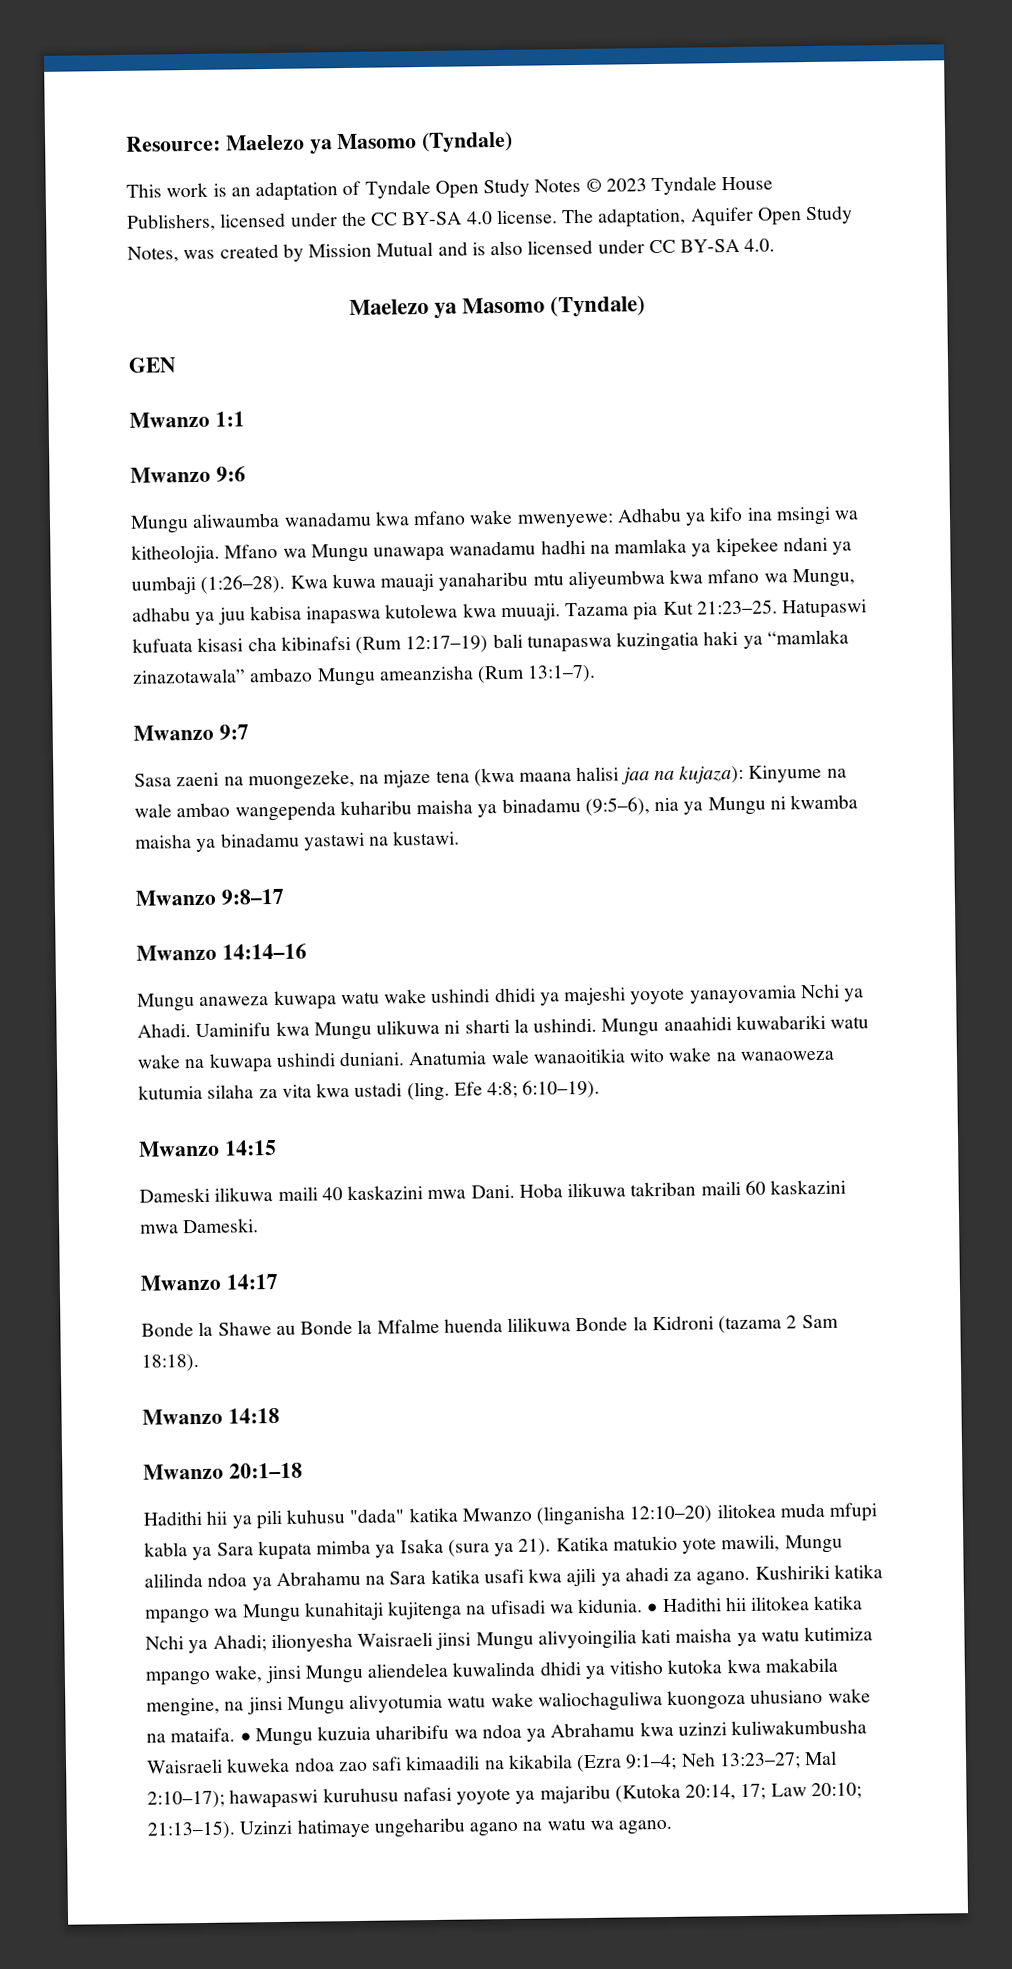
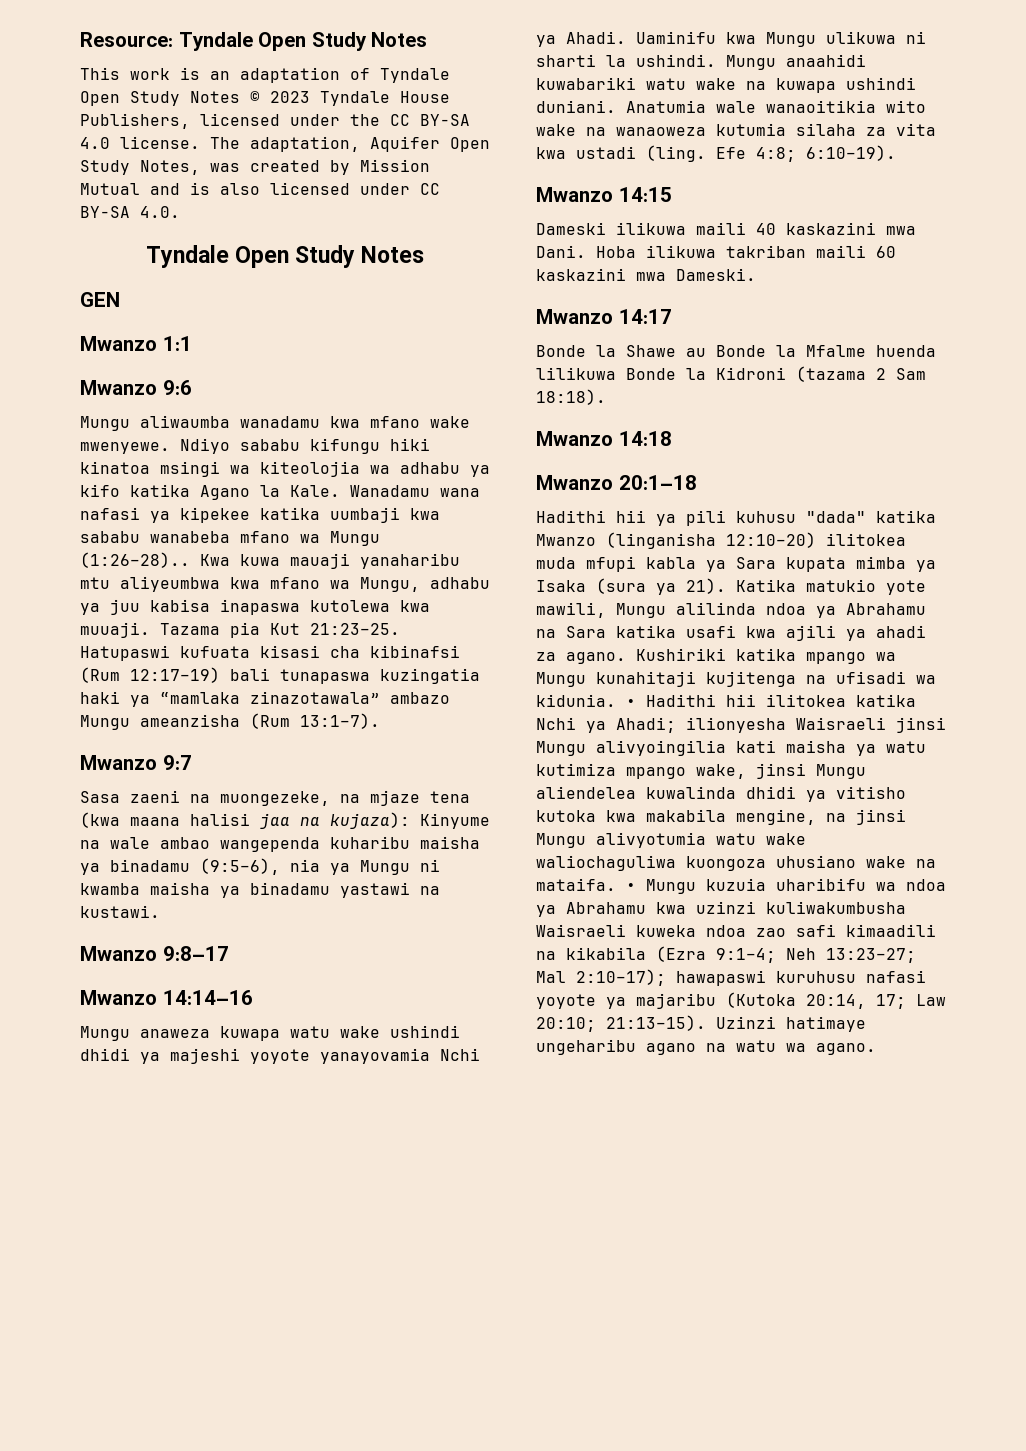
- Resource: Maelezo ya Masomo (Tyndale)
+ Resource: Tyndale Open Study Notes
  The adaptation, Aquifer Open Study Notes, was created by Mission Mutual and is also licensed under CC BY-SA 4.0.
- Maelezo ya Masomo (Tyndale)
+ Tyndale Open Study Notes
- Mungu aliwaumba wanadamu kwa mfano wake mwenyewe: Adhabu ya kifo ina msingi wa kitheolojia. Mfano wa Mungu unawapa wanadamu hadhi na mamlaka ya kipekee ndani ya uumbaji (1:26–28).
+ Mungu aliwaumba wanadamu kwa mfano wake mwenyewe. Ndiyo sababu kifungu hiki kinatoa msingi wa kiteolojia wa adhabu ya kifo katika Agano la Kale. Wanadamu wana nafasi ya kipekee katika uumbaji kwa sababu wanabeba mfano wa Mungu (1:26–28)..

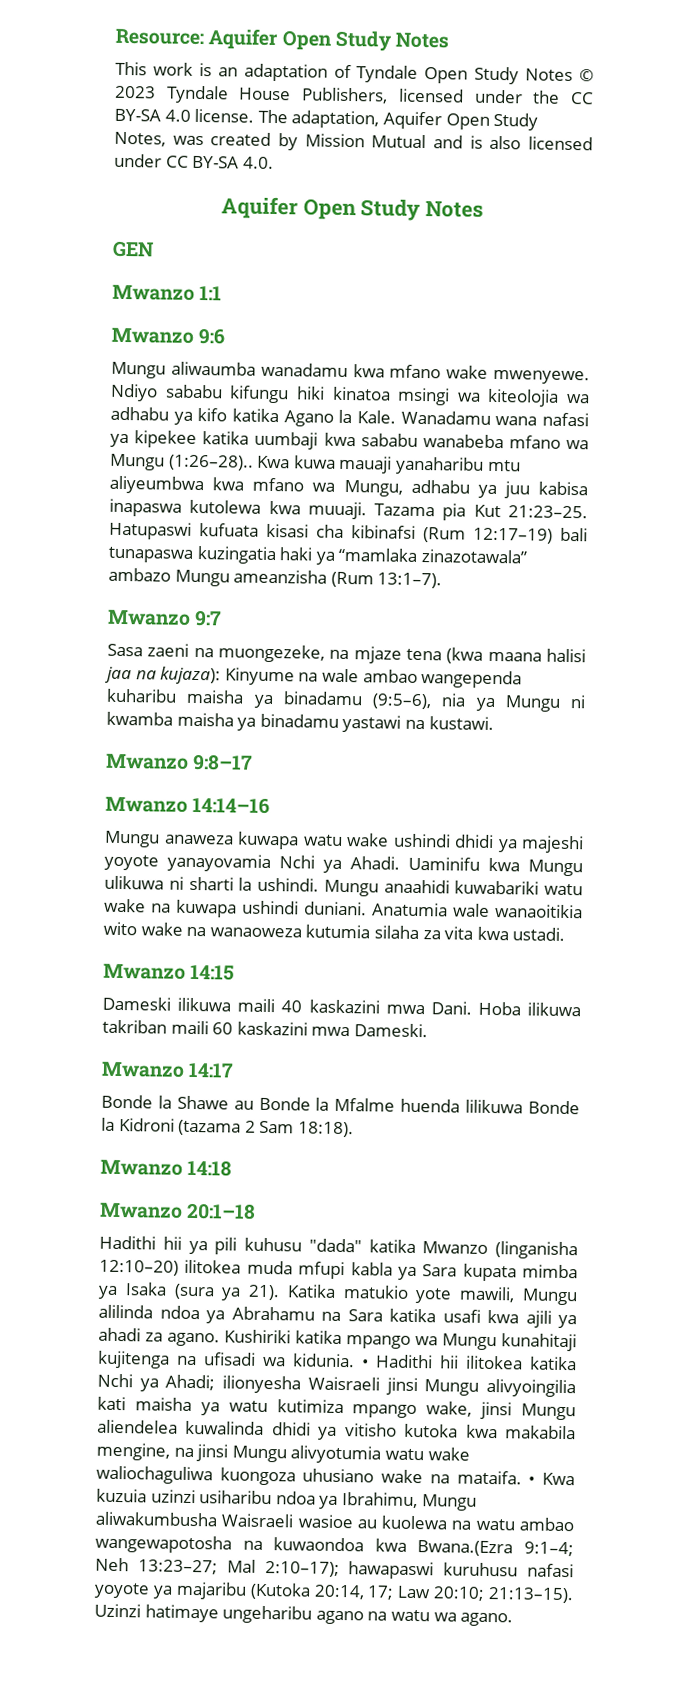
- Resource: Tyndale Open Study Notes
+ Resource: Aquifer Open Study Notes
  The adaptation, Aquifer Open Study Notes, was created by Mission Mutual and is also licensed under CC BY-SA 4.0.
- Tyndale Open Study Notes
+ Aquifer Open Study Notes
- Anatumia wale wanaoitikia wito wake na wanaoweza kutumia silaha za vita kwa ustadi (ling. Efe 4:8; 6:10–19).
+ Anatumia wale wanaoitikia wito wake na wanaoweza kutumia silaha za vita kwa ustadi.
- • Mungu kuzuia uharibifu wa ndoa ya Abrahamu kwa uzinzi kuliwakumbusha Waisraeli kuweka ndoa zao safi kimaadili na kikabila (Ezra 9:1–4; Neh 13:23–27; Mal 2:10–17); hawapaswi kuruhusu nafasi yoyote ya majaribu (Kutoka 20:14, 17; Law 20:10; 21:13–15).
+ • Kwa kuzuia uzinzi usiharibu ndoa ya Ibrahimu, Mungu aliwakumbusha Waisraeli wasioe au kuolewa na watu ambao wangewapotosha na kuwaondoa kwa Bwana.(Ezra 9:1–4; Neh 13:23–27; Mal 2:10–17); hawapaswi kuruhusu nafasi yoyote ya majaribu (Kutoka 20:14, 17; Law 20:10; 21:13–15).

